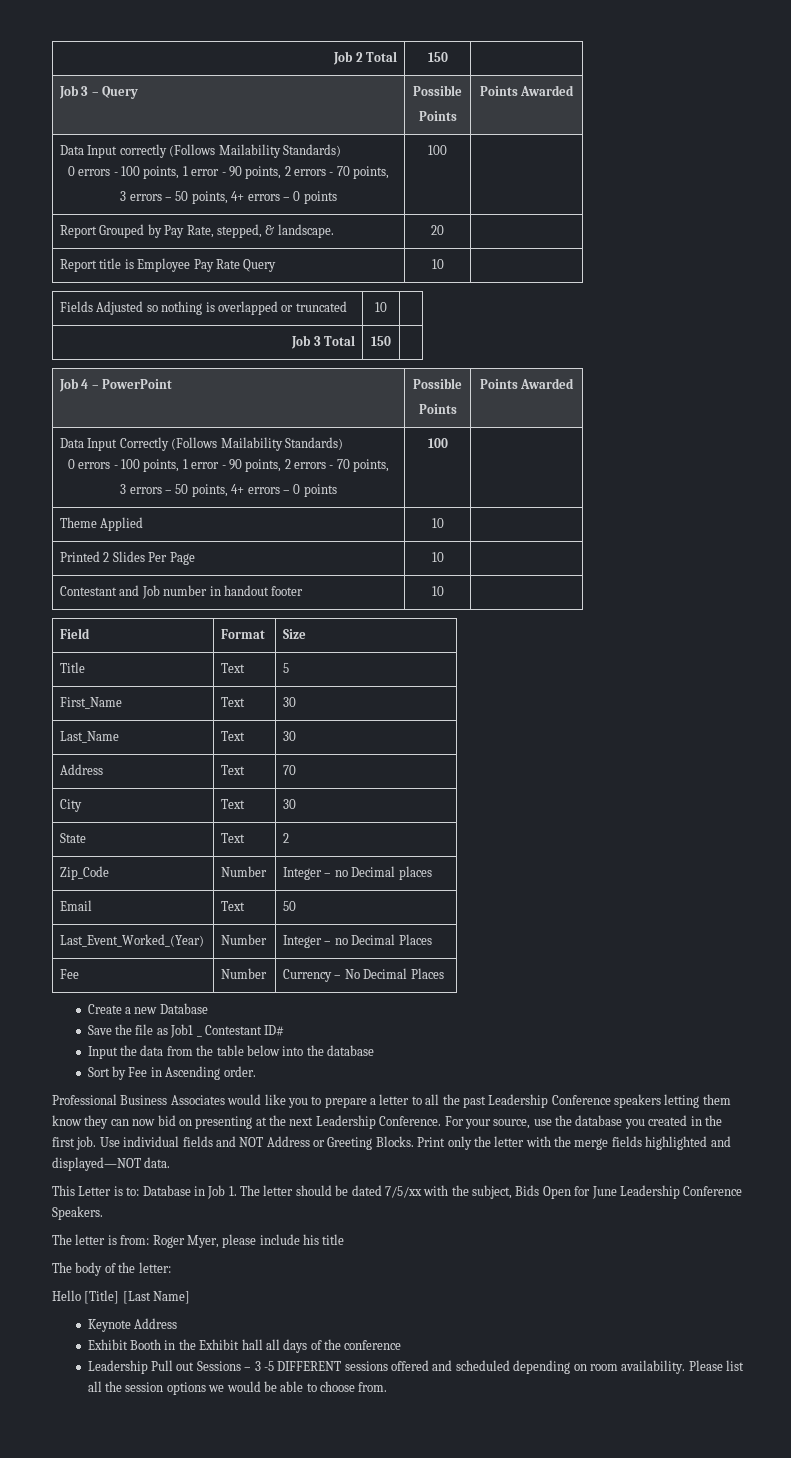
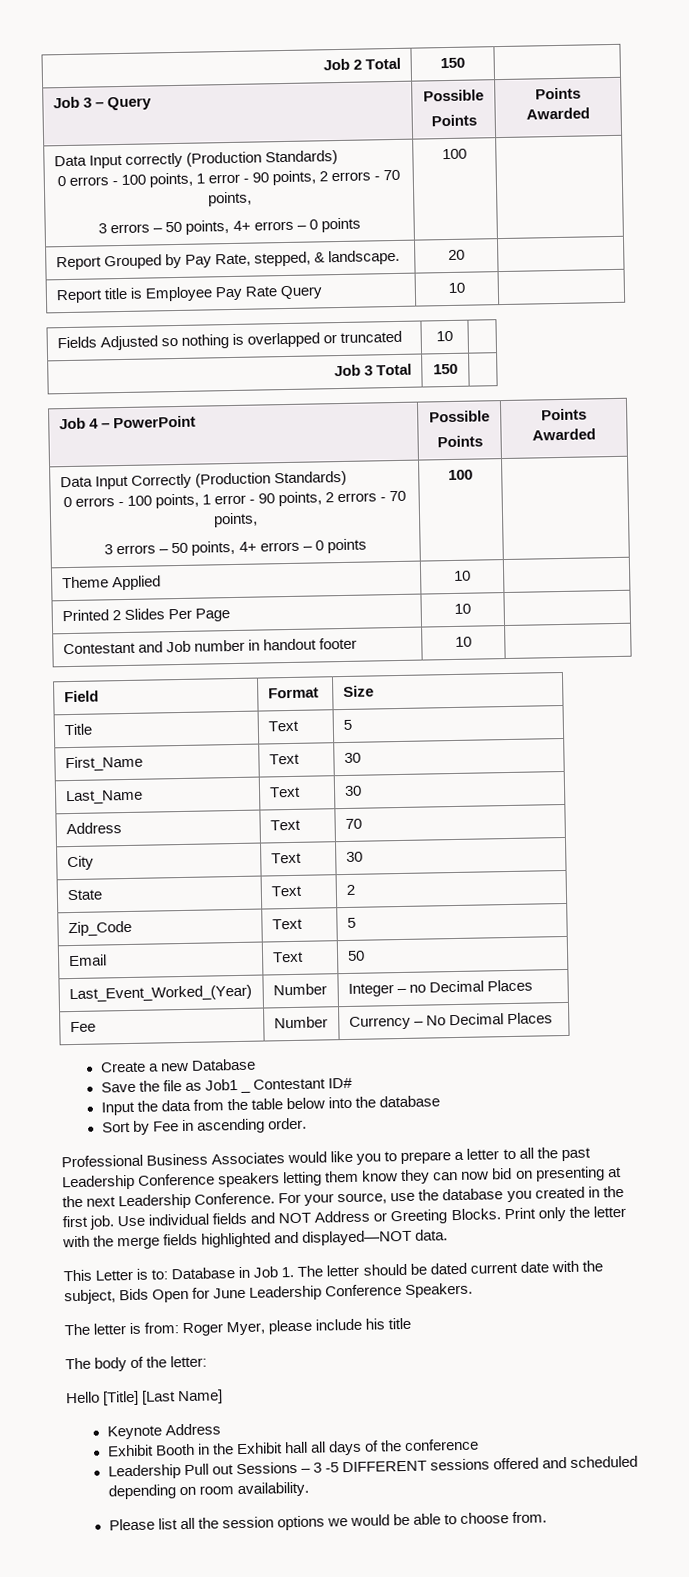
- Data Input correctly (Follows Mailability Standards)
+ Data Input correctly (Production Standards)
- Data Input Correctly (Follows Mailability Standards)
+ Data Input Correctly (Production Standards)
- Zip_Code | Number | Integer – no Decimal places
+ Zip_Code | Text | 5
- Sort by Fee in Ascending order.
+ Sort by Fee in ascending order.
- This Letter is to: Database in Job 1. The letter should be dated 7/5/xx with the subject, Bids Open for June Leadership Conference Speakers.
+ This Letter is to: Database in Job 1. The letter should be dated current date with the subject, Bids Open for June Leadership Conference Speakers.
- Leadership Pull out Sessions – 3 -5 DIFFERENT sessions offered and scheduled depending on room availability. Please list all the session options we would be able to choose from.
+ Leadership Pull out Sessions – 3 -5 DIFFERENT sessions offered and scheduled depending on room availability.
+ Please list all the session options we would be able to choose from.

